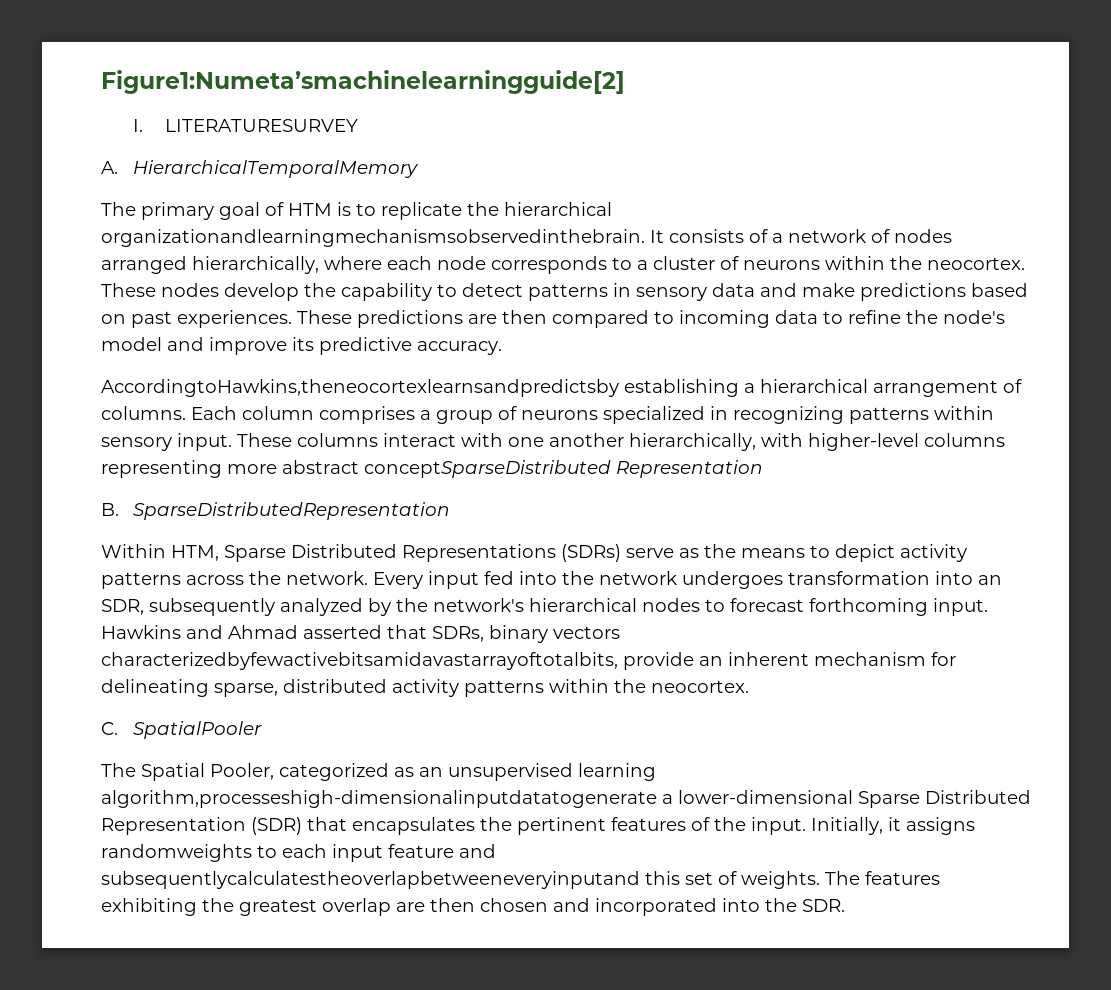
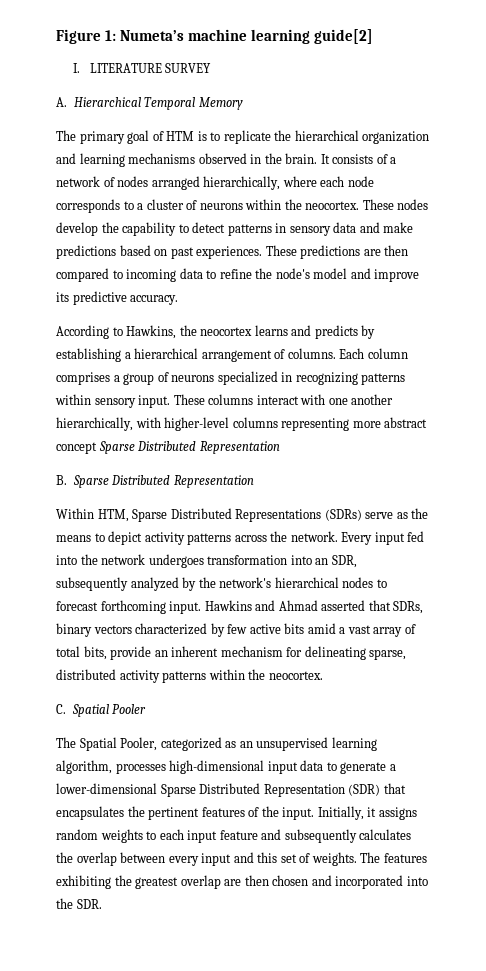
- Figure1:Numeta’smachinelearningguide[2]
+ Figure 1: Numeta’s machine learning guide[2]
- I. LITERATURESURVEY
+ I. LITERATURE SURVEY
- A. HierarchicalTemporalMemory
+ A. Hierarchical Temporal Memory
- The primary goal of HTM is to replicate the hierarchical organizationandlearningmechanismsobservedinthebrain.
+ The primary goal of HTM is to replicate the hierarchical organization and learning mechanisms observed in the brain.
- AccordingtoHawkins,theneocortexlearnsandpredictsby establishing a hierarchical arrangement of columns.
+ According to Hawkins, the neocortex learns and predicts by establishing a hierarchical arrangement of columns.
- These columns interact with one another hierarchically, with higher-level columns representing more abstract conceptSparseDistributed Representation
+ These columns interact with one another hierarchically, with higher-level columns representing more abstract concept Sparse Distributed Representation
- B. SparseDistributedRepresentation
+ B. Sparse Distributed Representation
- Hawkins and Ahmad asserted that SDRs, binary vectors characterizedbyfewactivebitsamidavastarrayoftotalbits, provide an inherent mechanism for delineating sparse, distributed activity patterns within the neocortex.
+ Hawkins and Ahmad asserted that SDRs, binary vectors characterized by few active bits amid a vast array of total bits, provide an inherent mechanism for delineating sparse, distributed activity patterns within the neocortex.
- C. SpatialPooler
+ C. Spatial Pooler
- The Spatial Pooler, categorized as an unsupervised learning algorithm,processeshigh-dimensionalinputdatatogenerate a lower-dimensional Sparse Distributed Representation (SDR) that encapsulates the pertinent features of the input.
+ The Spatial Pooler, categorized as an unsupervised learning algorithm, processes high-dimensional input data to generate a lower-dimensional Sparse Distributed Representation (SDR) that encapsulates the pertinent features of the input.
- Initially, it assigns randomweights to each input feature and subsequentlycalculatestheoverlapbetweeneveryinputand this set of weights.
+ Initially, it assigns random weights to each input feature and subsequently calculates the overlap between every input and this set of weights.

